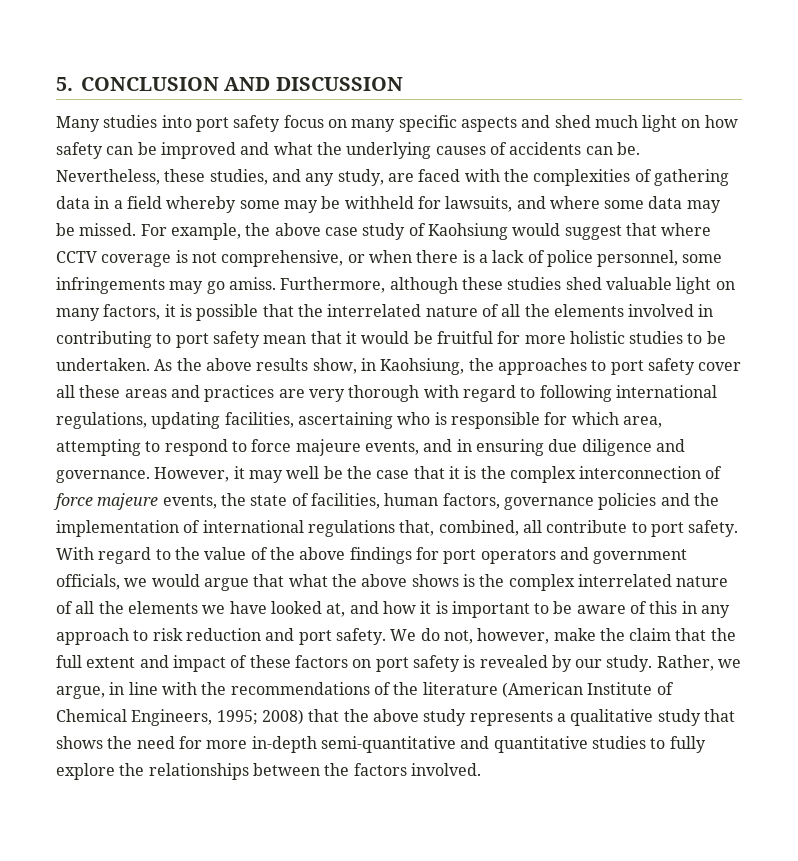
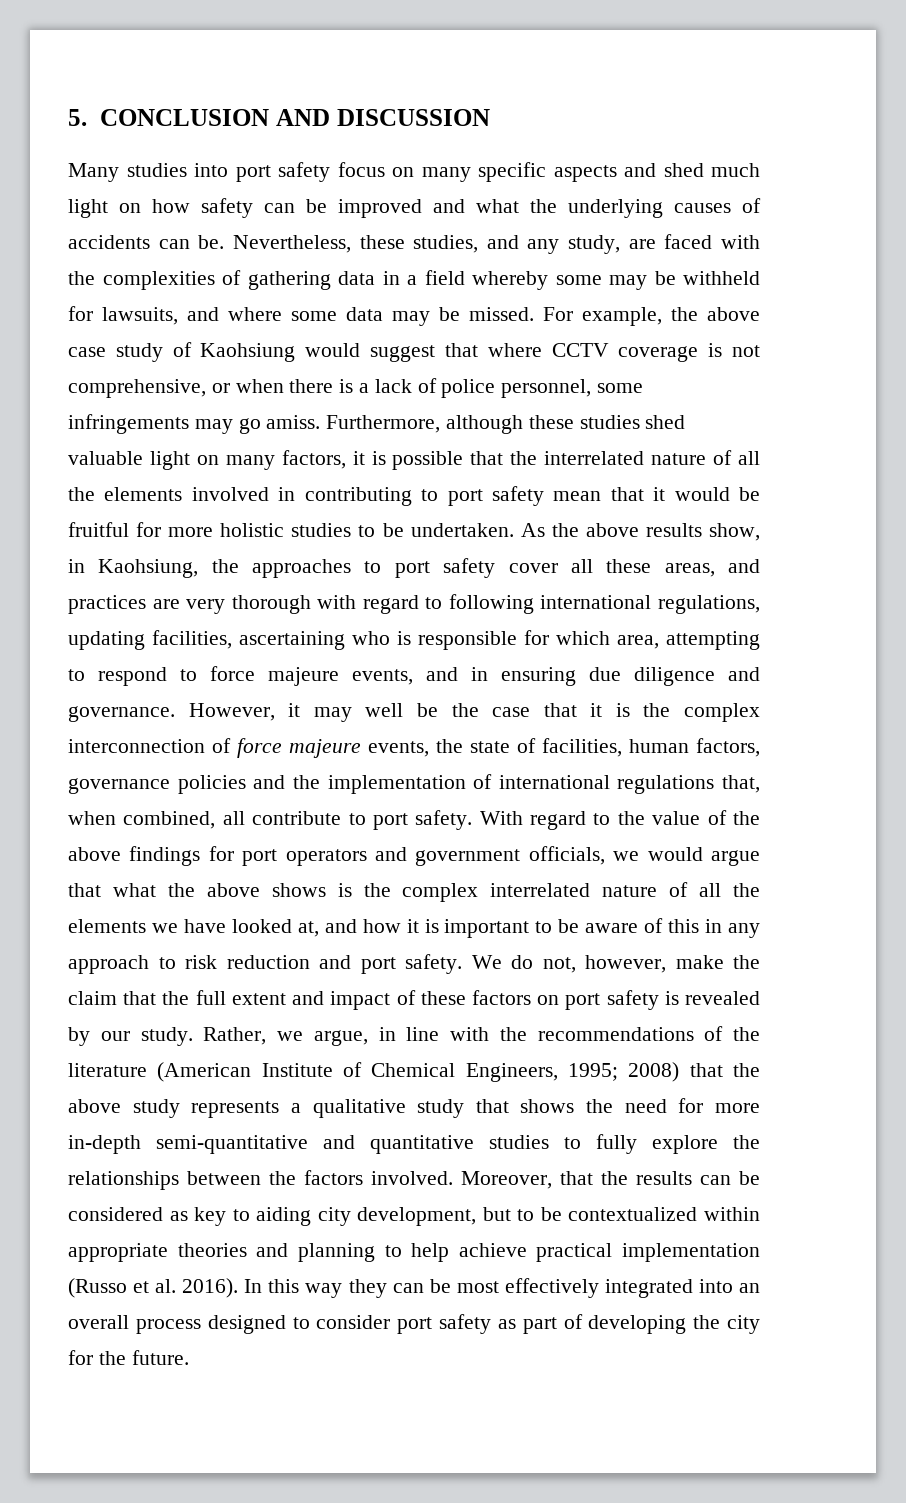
- As the above results show, in Kaohsiung, the approaches to port safety cover all these areas and practices are very thorough with regard to following international regulations, updating facilities, ascertaining who is responsible for which area, attempting to respond to force majeure events, and in ensuring due diligence and governance.
+ As the above results show, in Kaohsiung, the approaches to port safety cover all these areas, and practices are very thorough with regard to following international regulations, updating facilities, ascertaining who is responsible for which area, attempting to respond to force majeure events, and in ensuring due diligence and governance.
- However, it may well be the case that it is the complex interconnection of force majeure events, the state of facilities, human factors, governance policies and the implementation of international regulations that, combined, all contribute to port safety.
+ However, it may well be the case that it is the complex interconnection of force majeure events, the state of facilities, human factors, governance policies and the implementation of international regulations that, when combined, all contribute to port safety.
+ Moreover, that the results can be considered as key to aiding city development, but to be contextualized within appropriate theories and planning to help achieve practical implementation (Russo et al. 2016). In this way they can be most effectively integrated into an overall process designed to consider port safety as part of developing the city for the future.

